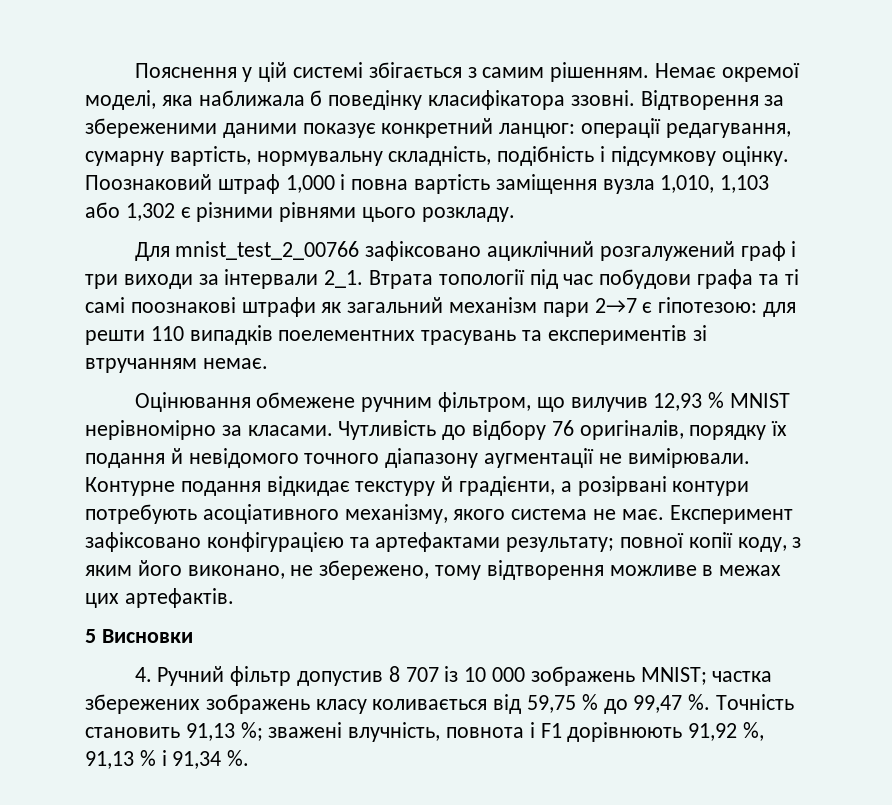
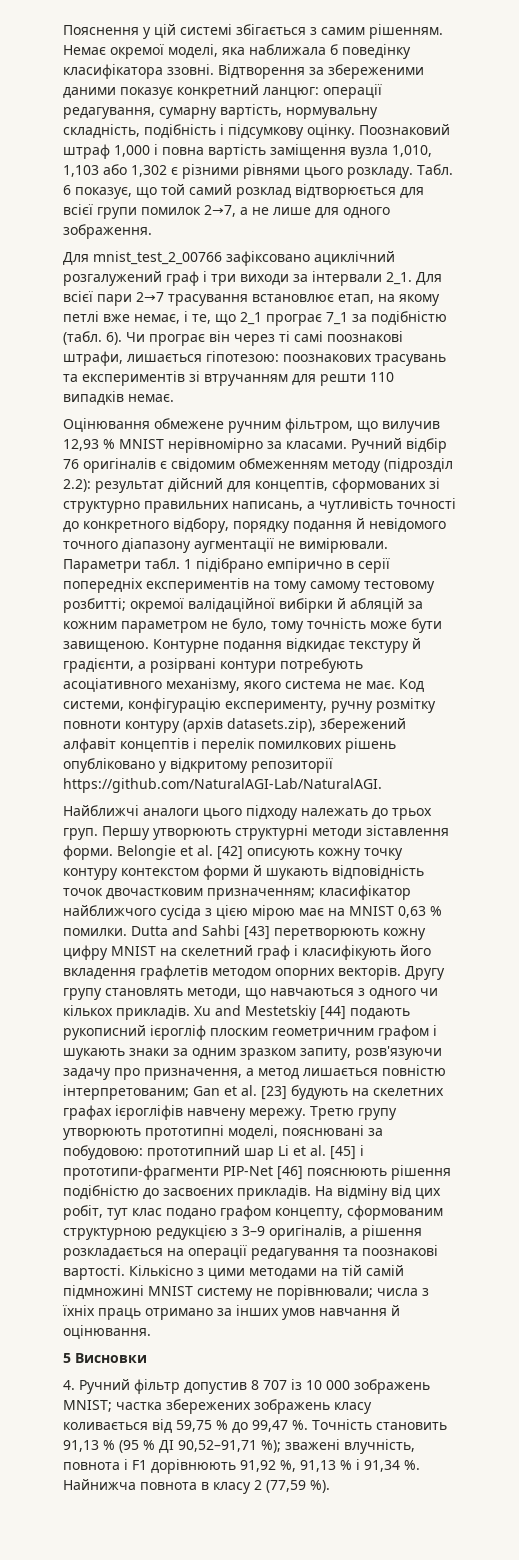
+ Табл. 6 показує, що той самий розклад відтворюється для всієї групи помилок 2→7, а не лише для одного зображення.
- Втрата топології під час побудови графа та ті самі поознакові штрафи як загальний механізм пари 2→7 є гіпотезою: для решти 110 випадків поелементних трасувань та експериментів зі втручанням немає.
+ Для всієї пари 2→7 трасування встановлює етап, на якому петлі вже немає, і те, що 2_1 програє 7_1 за подібністю (табл. 6). Чи програє він через ті самі поознакові штрафи, лишається гіпотезою: поознакових трасувань та експериментів зі втручанням для решти 110 випадків немає.
- Чутливість до відбору 76 оригіналів, порядку їх подання й невідомого точного діапазону аугментації не вимірювали.
+ Ручний відбір 76 оригіналів є свідомим обмеженням методу (підрозділ 2.2): результат дійсний для концептів, сформованих зі структурно правильних написань, а чутливість точності до конкретного відбору, порядку подання й невідомого точного діапазону аугментації не вимірювали.
+ Параметри табл. 1 підібрано емпірично в серії попередніх експериментів на тому самому тестовому розбитті; окремої валідаційної вибірки й абляцій за кожним параметром не було, тому точність може бути завищеною.
- Експеримент зафіксовано конфігурацією та артефактами результату; повної копії коду, з яким його виконано, не збережено, тому відтворення можливе в межах цих артефактів.
+ Код системи, конфігурацію експерименту, ручну розмітку повноти контуру (архів datasets.zip), збережений алфавіт концептів і перелік помилкових рішень опубліковано у відкритому репозиторії https://github.com/NaturalAGI-Lab/NaturalAGI.
+ Найближчі аналоги цього підходу належать до трьох груп. Першу утворюють структурні методи зіставлення форми. Belongie et al. [42] описують кожну точку контуру контекстом форми й шукають відповідність точок двочастковим призначенням; класифікатор найближчого сусіда з цією мірою має на MNIST 0,63 % помилки. Dutta and Sahbi [43] перетворюють кожну цифру MNIST на скелетний граф і класифікують його вкладення графлетів методом опорних векторів. Другу групу становлять методи, що навчаються з одного чи кількох прикладів. Xu and Mestetskiy [44] подають рукописний ієрогліф плоским геометричним графом і шукають знаки за одним зразком запиту, розв'язуючи задачу про призначення, а метод лишається повністю інтерпретованим; Gan et al. [23] будують на скелетних графах ієрогліфів навчену мережу. Третю групу утворюють прототипні моделі, пояснювані за побудовою: прототипний шар Li et al. [45] і прототипи-фрагменти PIP-Net [46] пояснюють рішення подібністю до засвоєних прикладів. На відміну від цих робіт, тут клас подано графом концепту, сформованим структурною редукцією з 3–9 оригіналів, а рішення розкладається на операції редагування та поознакові вартості. Кількісно з цими методами на тій самій підмножині MNIST систему не порівнювали; числа з їхніх праць отримано за інших умов навчання й оцінювання.
- Точність становить 91,13 %; зважені влучність, повнота і F1 дорівнюють 91,92 %, 91,13 % і 91,34 %.
+ Точність становить 91,13 % (95 % ДІ 90,52–91,71 %); зважені влучність, повнота і F1 дорівнюють 91,92 %, 91,13 % і 91,34 %.
+ Найнижча повнота в класу 2 (77,59 %).

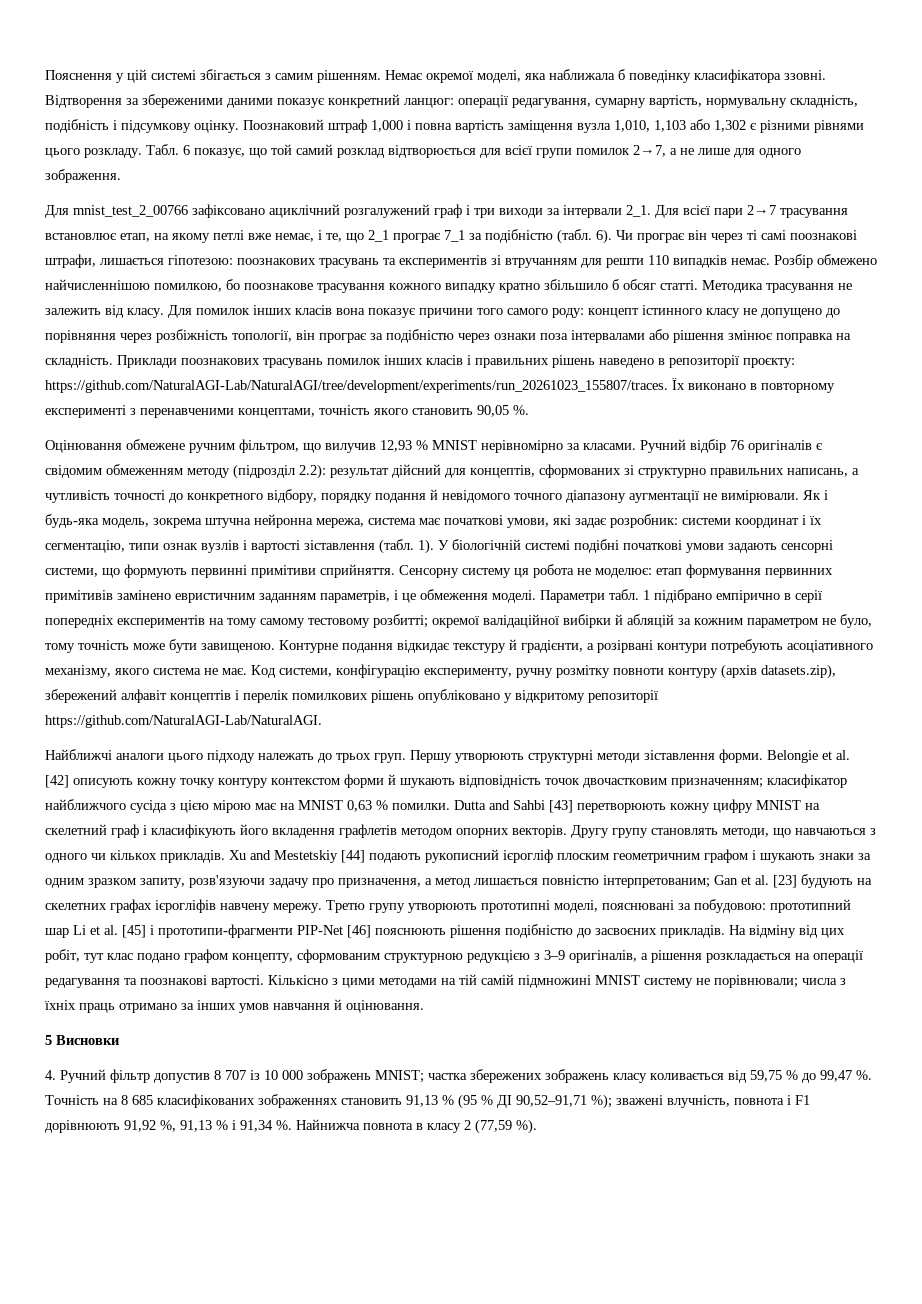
+ Розбір обмежено найчисленнішою помилкою, бо поознакове трасування кожного випадку кратно збільшило б обсяг статті. Методика трасування не залежить від класу. Для помилок інших класів вона показує причини того самого роду: концепт істинного класу не допущено до порівняння через розбіжність топології, він програє за подібністю через ознаки поза інтервалами або рішення змінює поправка на складність. Приклади поознакових трасувань помилок інших класів і правильних рішень наведено в репозиторії проєкту: https://github.com/NaturalAGI-Lab/NaturalAGI/tree/development/experiments/run_20261023_155807/traces. Їх виконано в повторному експерименті з перенавченими концептами, точність якого становить 90,05 %.
+ Як і будь-яка модель, зокрема штучна нейронна мережа, система має початкові умови, які задає розробник: системи координат і їх сегментацію, типи ознак вузлів і вартості зіставлення (табл. 1). У біологічній системі подібні початкові умови задають сенсорні системи, що формують первинні примітиви сприйняття. Сенсорну систему ця робота не моделює: етап формування первинних примітивів замінено евристичним заданням параметрів, і це обмеження моделі.
- Точність становить 91,13 % (95 % ДІ 90,52–91,71 %); зважені влучність, повнота і F1 дорівнюють 91,92 %, 91,13 % і 91,34 %.
+ Точність на 8 685 класифікованих зображеннях становить 91,13 % (95 % ДІ 90,52–91,71 %); зважені влучність, повнота і F1 дорівнюють 91,92 %, 91,13 % і 91,34 %.

